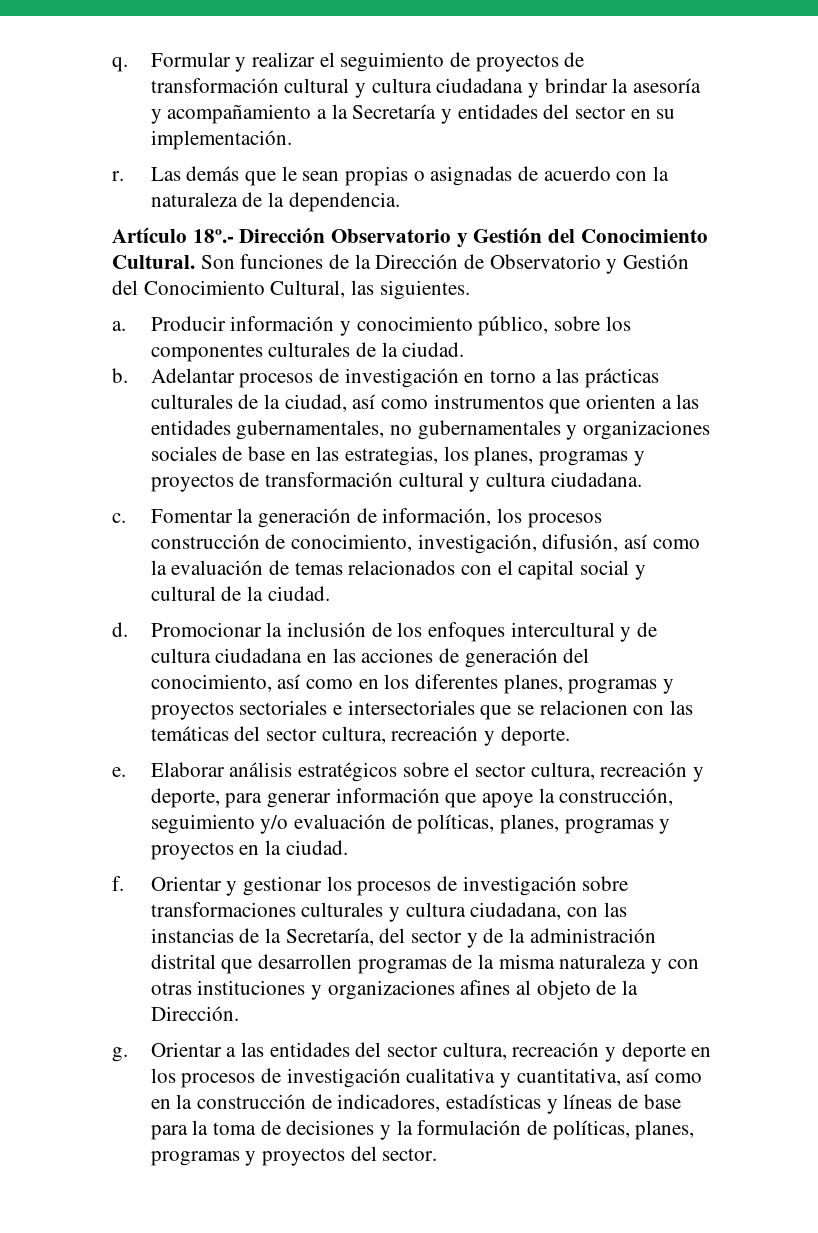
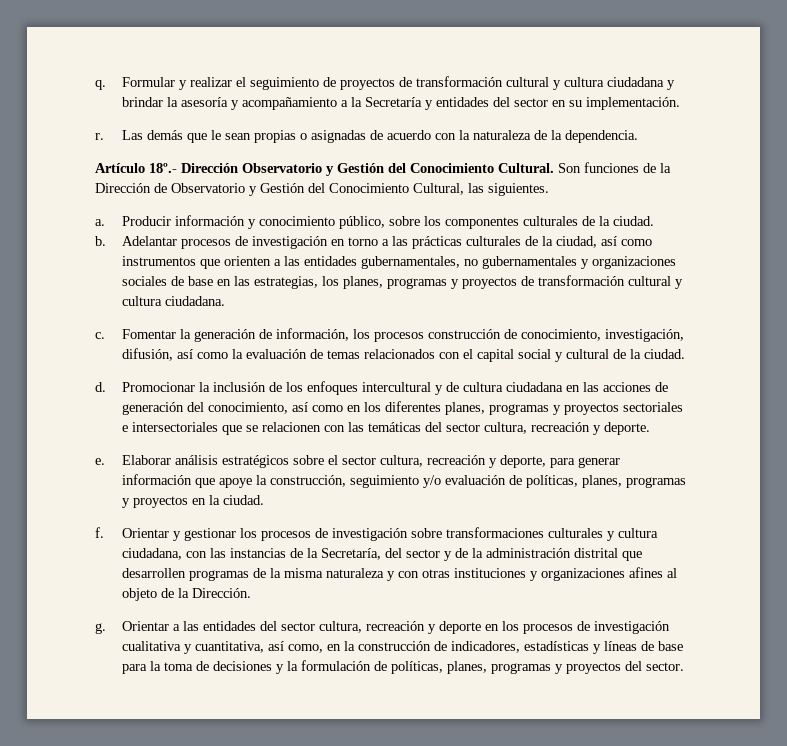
- Orientar a las entidades del sector cultura, recreación y deporte en los procesos de investigación cualitativa y cuantitativa, así como en la construcción de indicadores, estadísticas y líneas de base para la toma de decisiones y la formulación de políticas, planes, programas y proyectos del sector.
+ Orientar a las entidades del sector cultura, recreación y deporte en los procesos de investigación cualitativa y cuantitativa, así como, en la construcción de indicadores, estadísticas y líneas de base para la toma de decisiones y la formulación de políticas, planes, programas y proyectos del sector.

